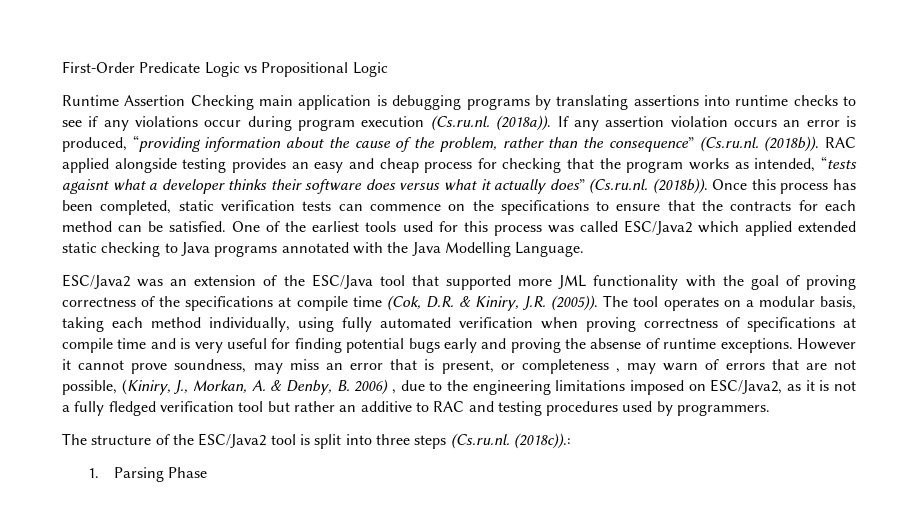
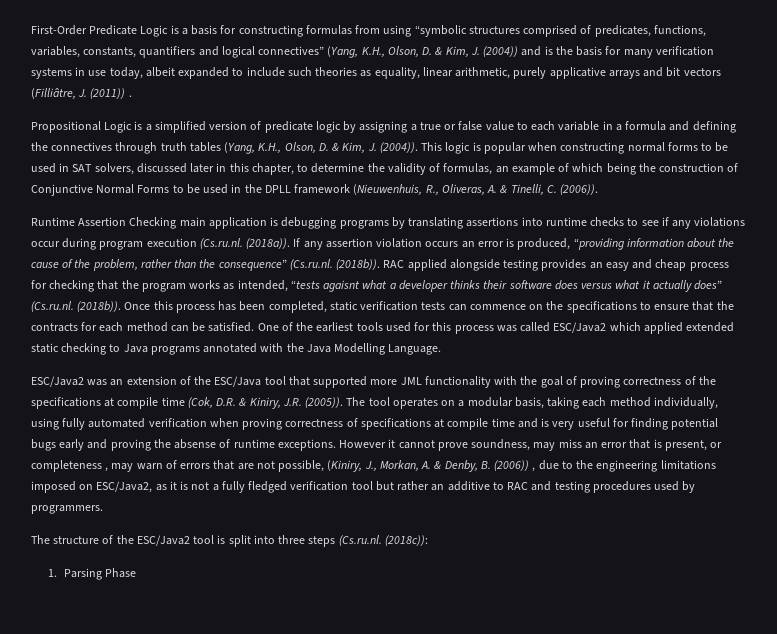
- First-Order Predicate Logic vs Propositional Logic
+ First-Order Predicate Logic is a basis for constructing formulas from using “symbolic structures comprised of predicates, functions, variables, constants, quantifiers and logical connectives” (Yang, K.H., Olson, D. & Kim, J. (2004)) and is the basis for many verification systems in use today, albeit expanded to include such theories as equality, linear arithmetic, purely applicative arrays and bit vectors (Filliâtre, J. (2011)) .
+ Propositional Logic is a simplified version of predicate logic by assigning a true or false value to each variable in a formula and defining the connectives through truth tables (Yang, K.H., Olson, D. & Kim, J. (2004)). This logic is popular when constructing normal forms to be used in SAT solvers, discussed later in this chapter, to determine the validity of formulas, an example of which being the construction of Conjunctive Normal Forms to be used in the DPLL framework (Nieuwenhuis, R., Oliveras, A. & Tinelli, C. (2006)).
- However it cannot prove soundness, may miss an error that is present, or completeness , may warn of errors that are not possible, (Kiniry, J., Morkan, A. & Denby, B. 2006) , due to the engineering limitations imposed on ESC/Java2, as it is not a fully fledged verification tool but rather an additive to RAC and testing procedures used by programmers.
+ However it cannot prove soundness, may miss an error that is present, or completeness , may warn of errors that are not possible, (Kiniry, J., Morkan, A. & Denby, B. (2006)) , due to the engineering limitations imposed on ESC/Java2, as it is not a fully fledged verification tool but rather an additive to RAC and testing procedures used by programmers.
- The structure of the ESC/Java2 tool is split into three steps (Cs.ru.nl. (2018c)).:
+ The structure of the ESC/Java2 tool is split into three steps (Cs.ru.nl. (2018c)):

